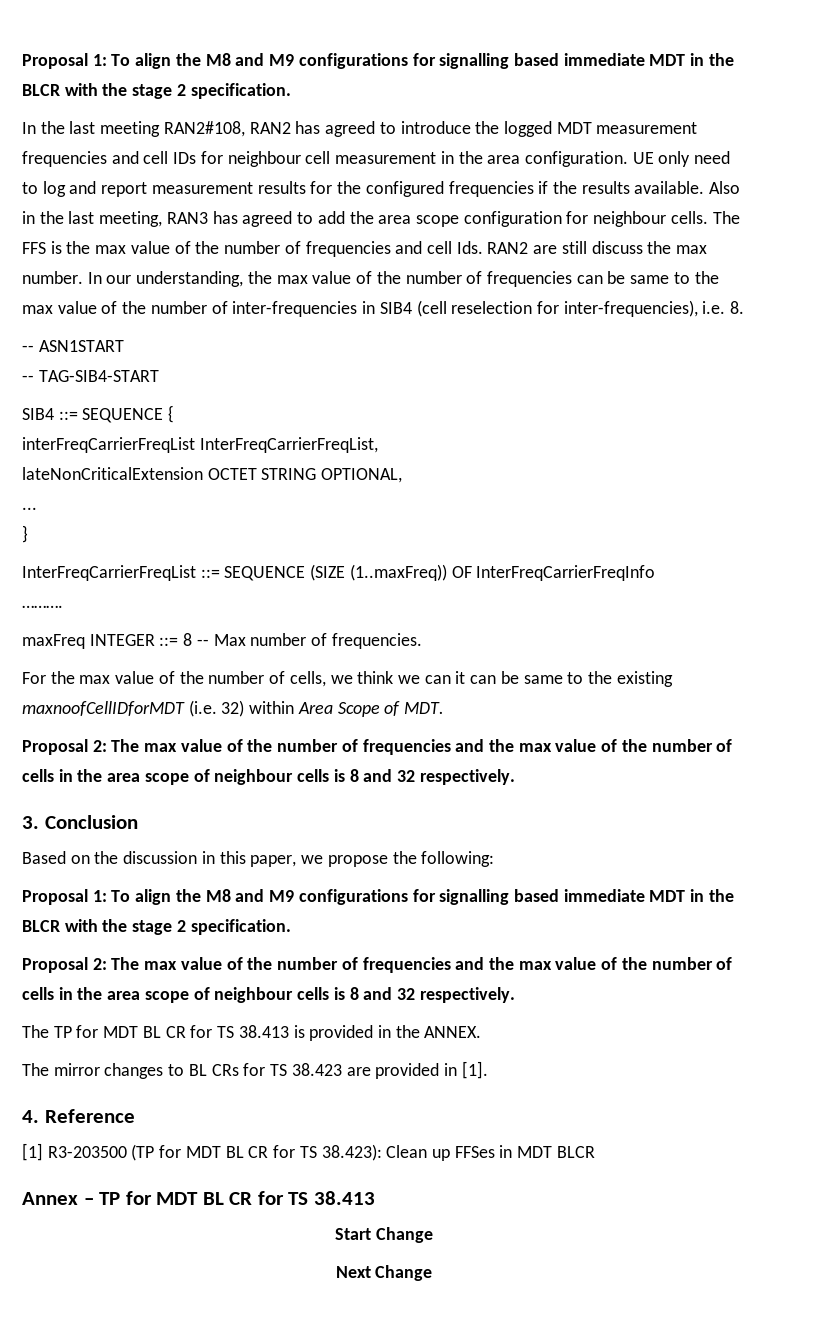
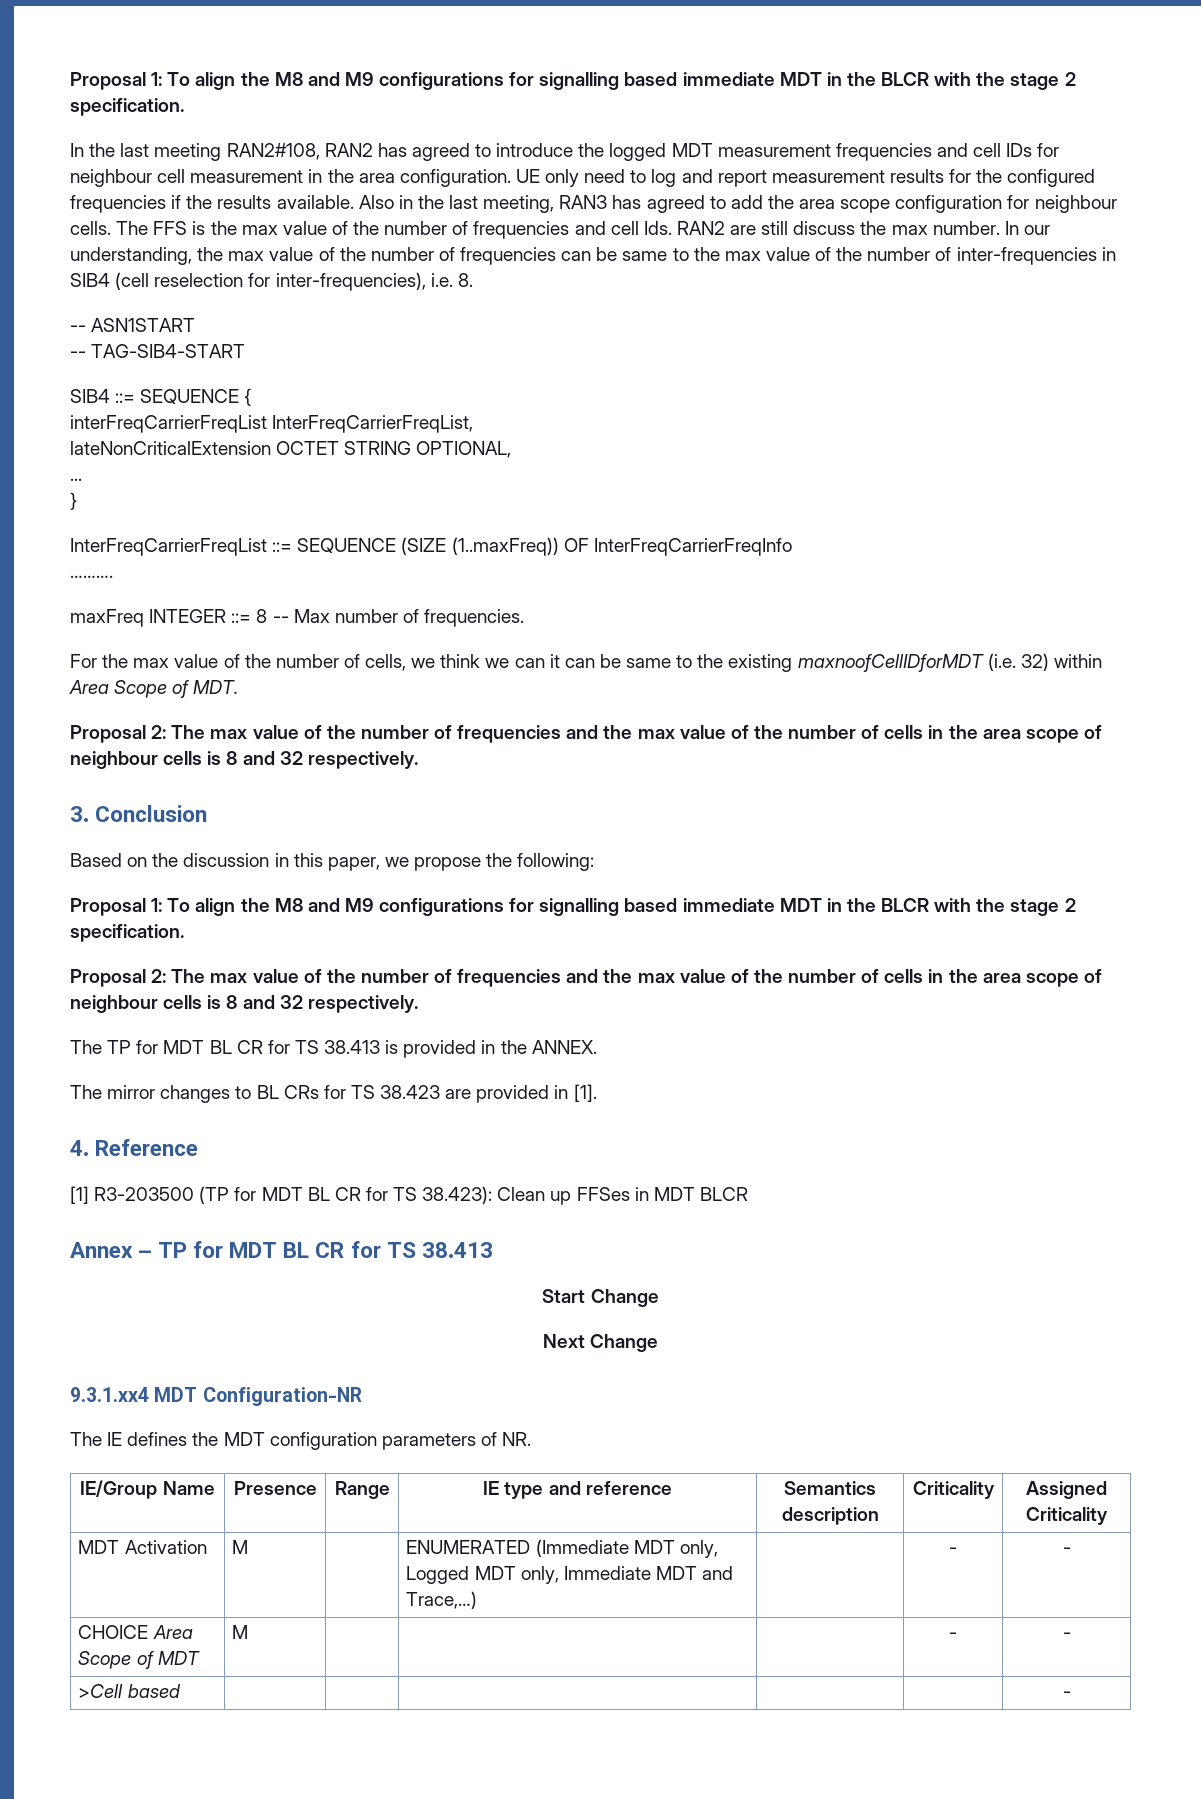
+ 9.3.1.xx4 MDT Configuration-NR
+ The IE defines the MDT configuration parameters of NR.
+ IE/Group Name | Presence | Range | IE type and reference | Semantics description | Criticality | Assigned Criticality
+ MDT Activation | M | | ENUMERATED (Immediate MDT only, Logged MDT only, Immediate MDT and Trace,…) | | - | -
+ CHOICE Area Scope of MDT | M | | | | - | -
+ >Cell based | | | | | | -

